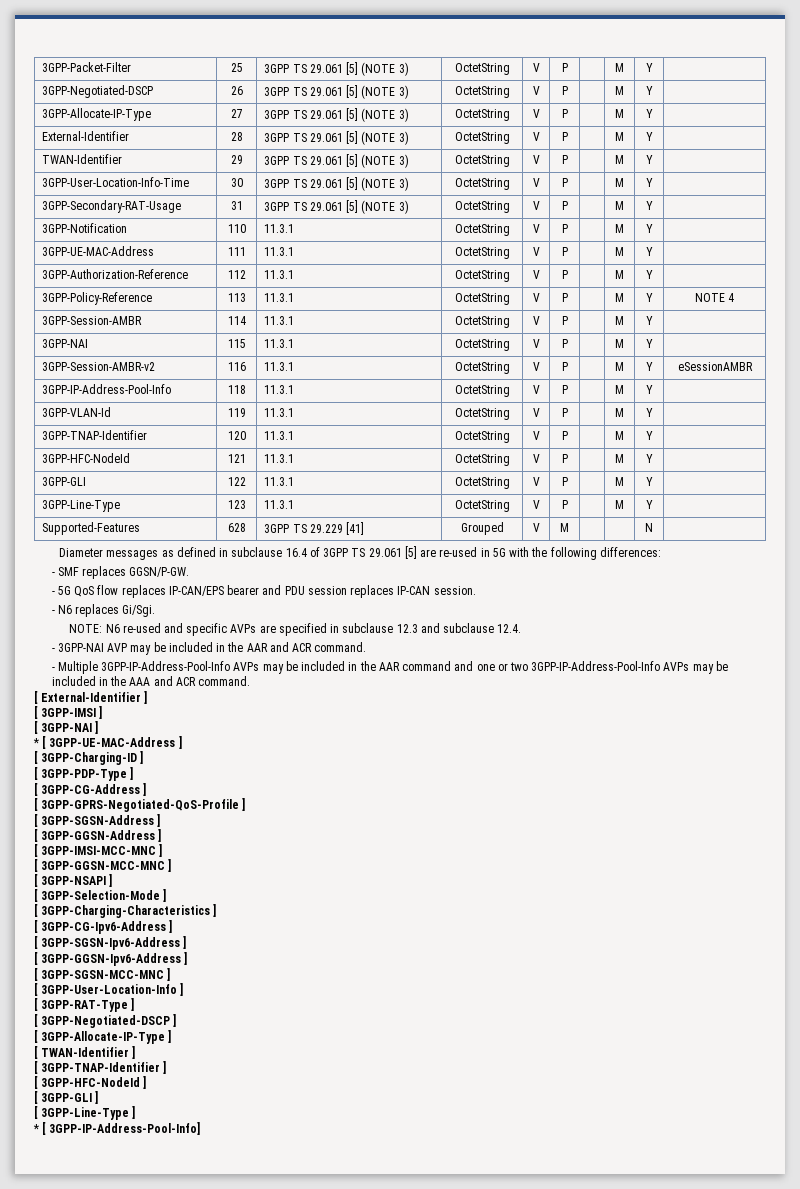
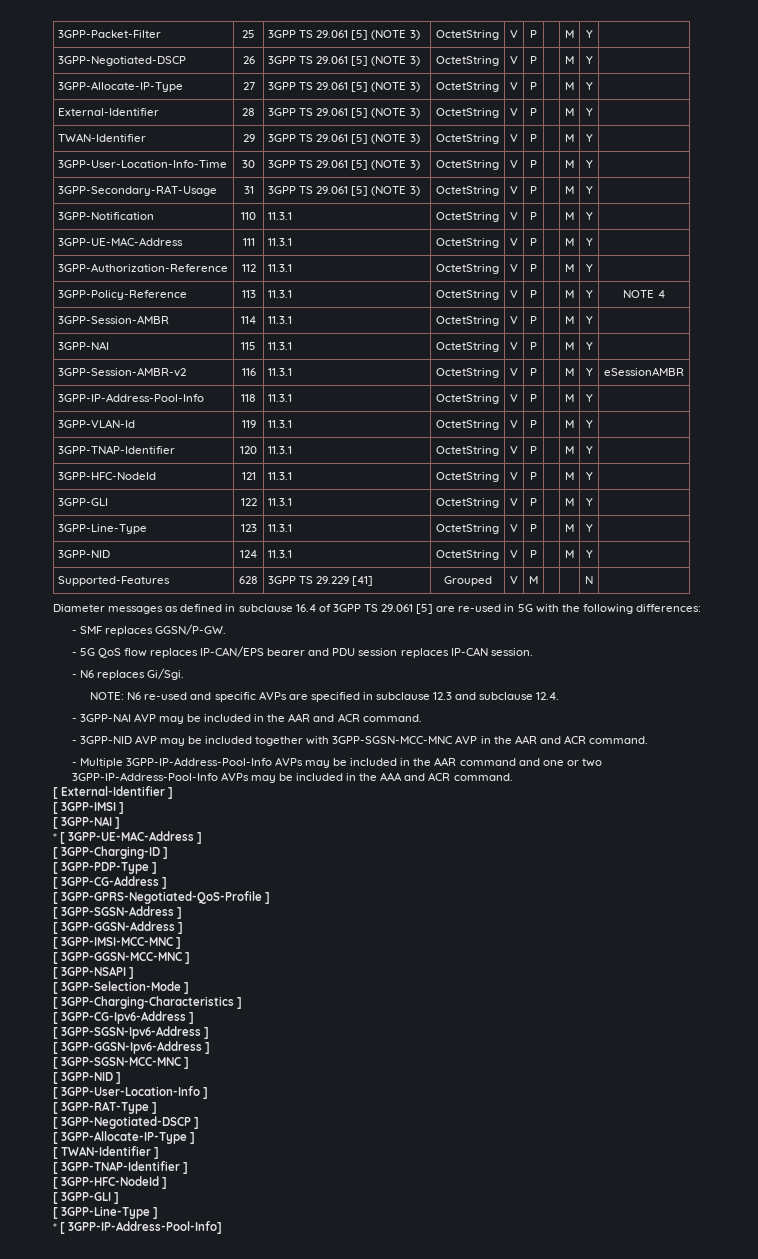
+ 3GPP-NID | 124 | 11.3.1 | OctetString | V | P | | M | Y |
+ - 3GPP-NID AVP may be included together with 3GPP-SGSN-MCC-MNC AVP in the AAR and ACR command.
+ [ 3GPP-NID ]

